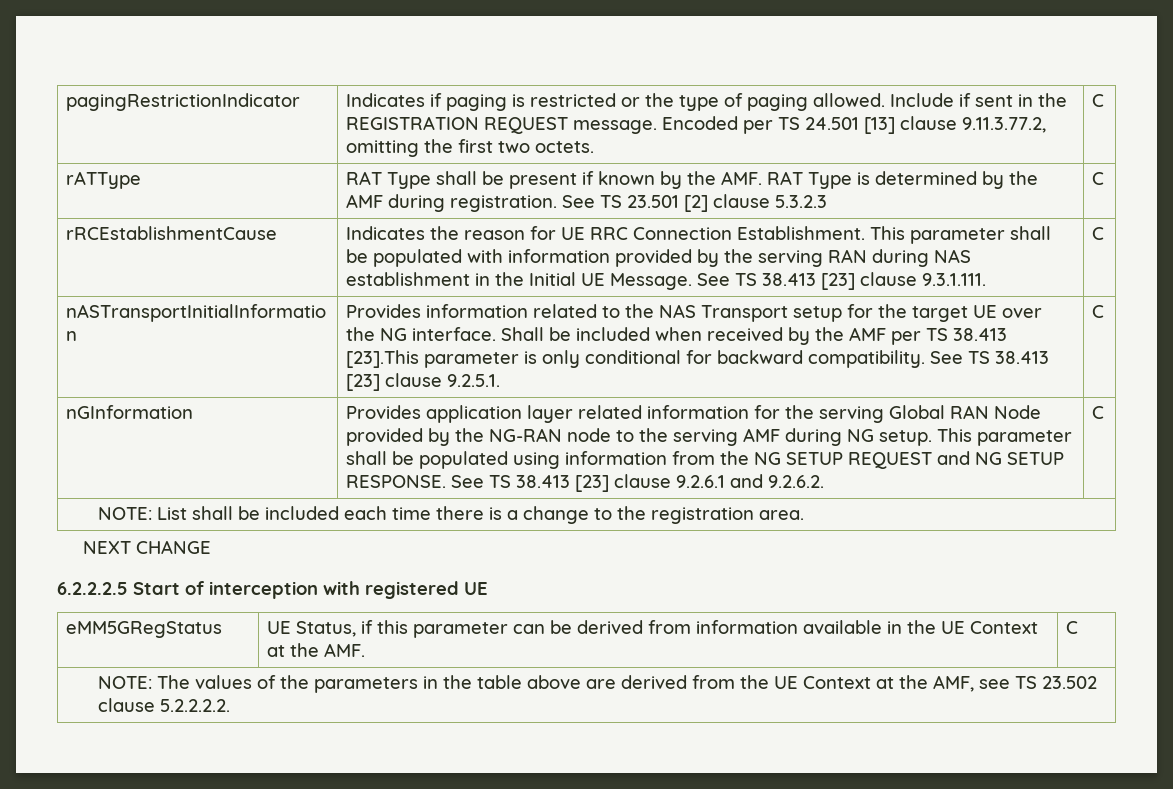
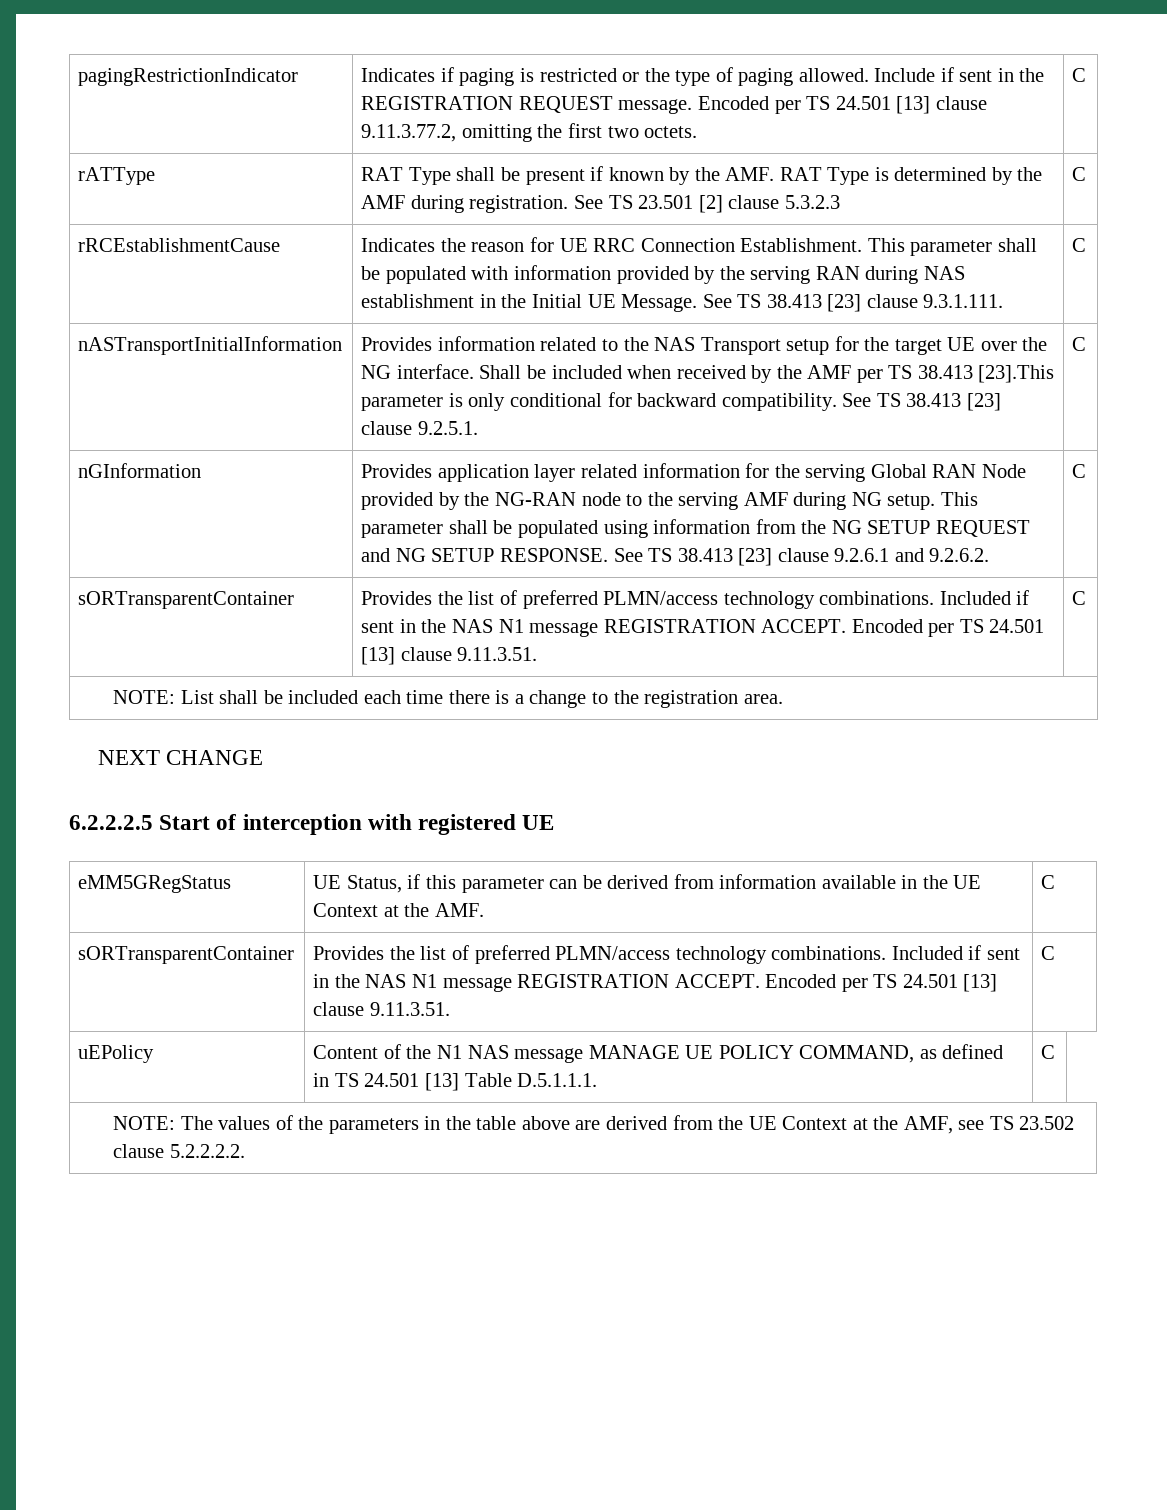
  See TS 38.413 [23] clause 9.2.6.1 and 9.2.6.2. | C
+ sORTransparentContainer | Provides the list of preferred PLMN/access technology combinations. Included if sent in the NAS N1 message REGISTRATION ACCEPT. Encoded per TS 24.501 [13] clause 9.11.3.51. | C
  eMM5GRegStatus | UE Status, if this parameter can be derived from information available in the UE Context at the AMF. | C
+ sORTransparentContainer | Provides the list of preferred PLMN/access technology combinations. Included if sent in the NAS N1 message REGISTRATION ACCEPT. Encoded per TS 24.501 [13] clause 9.11.3.51. | C
+ uEPolicy | Content of the N1 NAS message MANAGE UE POLICY COMMAND, as defined in TS 24.501 [13] Table D.5.1.1.1. | C

